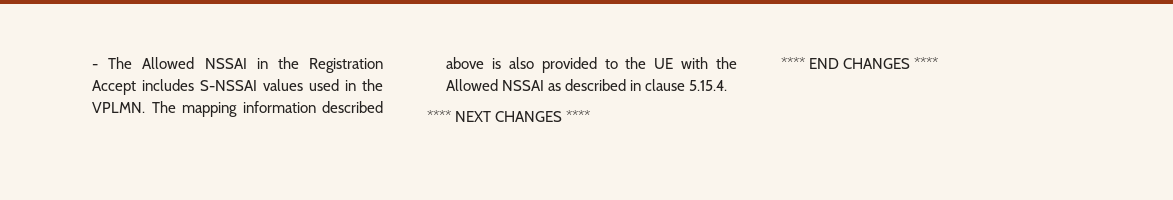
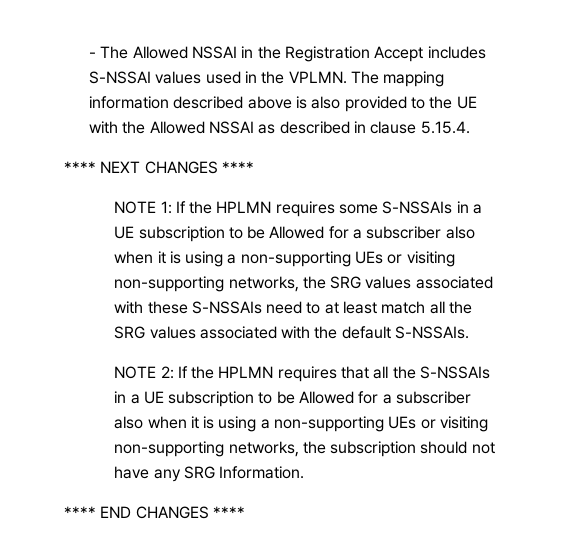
+ NOTE 1: If the HPLMN requires some S-NSSAIs in a UE subscription to be Allowed for a subscriber also when it is using a non-supporting UEs or visiting non-supporting networks, the SRG values associated with these S-NSSAIs need to at least match all the SRG values associated with the default S-NSSAIs.
+ NOTE 2: If the HPLMN requires that all the S-NSSAIs in a UE subscription to be Allowed for a subscriber also when it is using a non-supporting UEs or visiting non-supporting networks, the subscription should not have any SRG Information.

